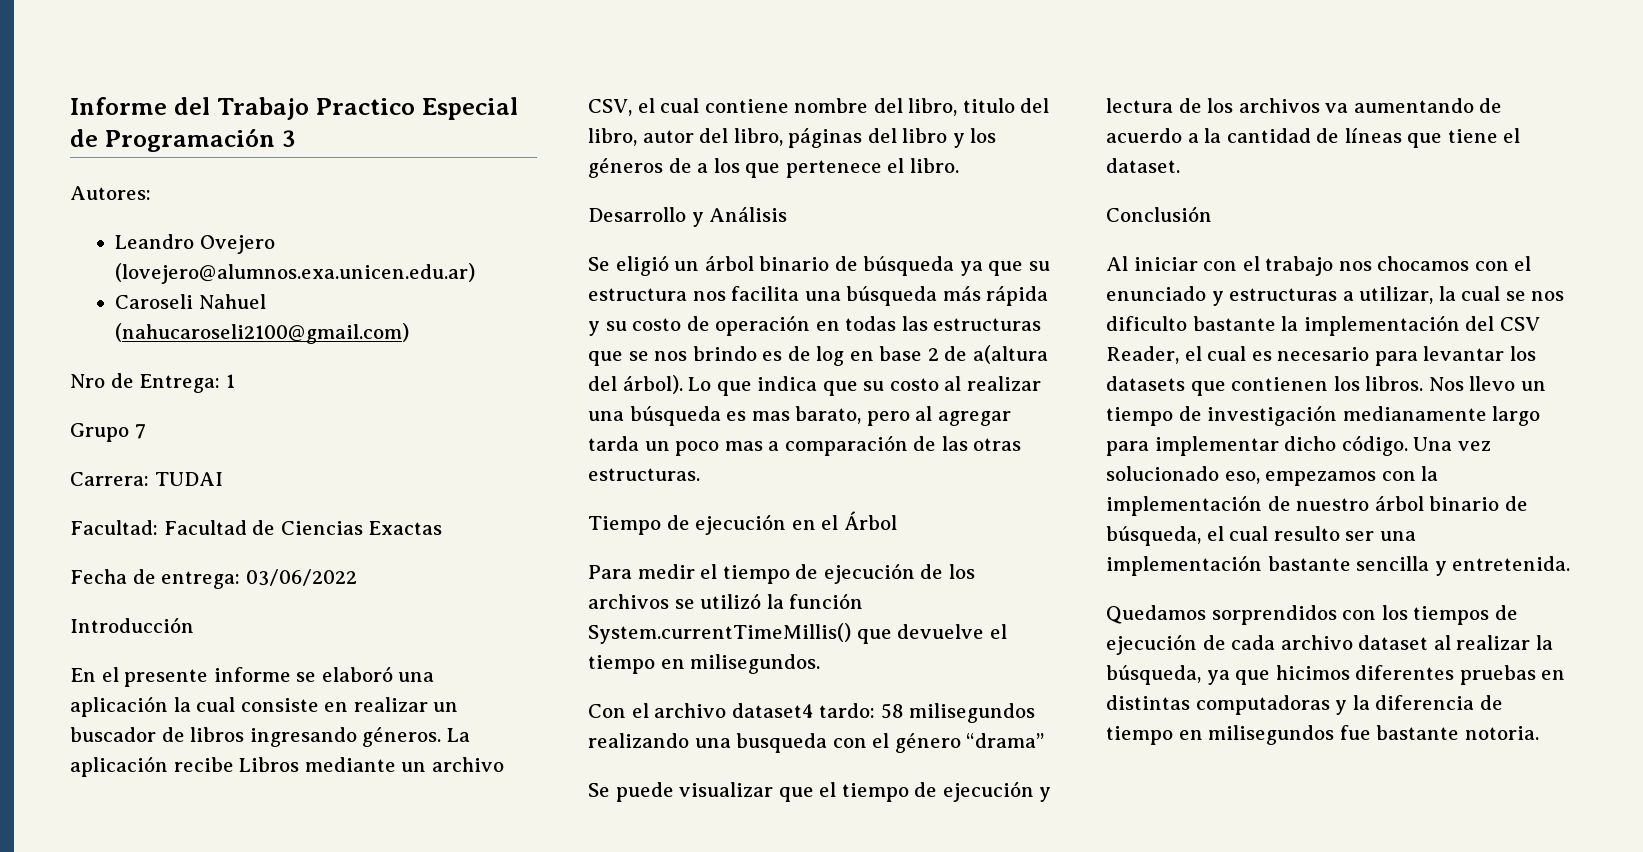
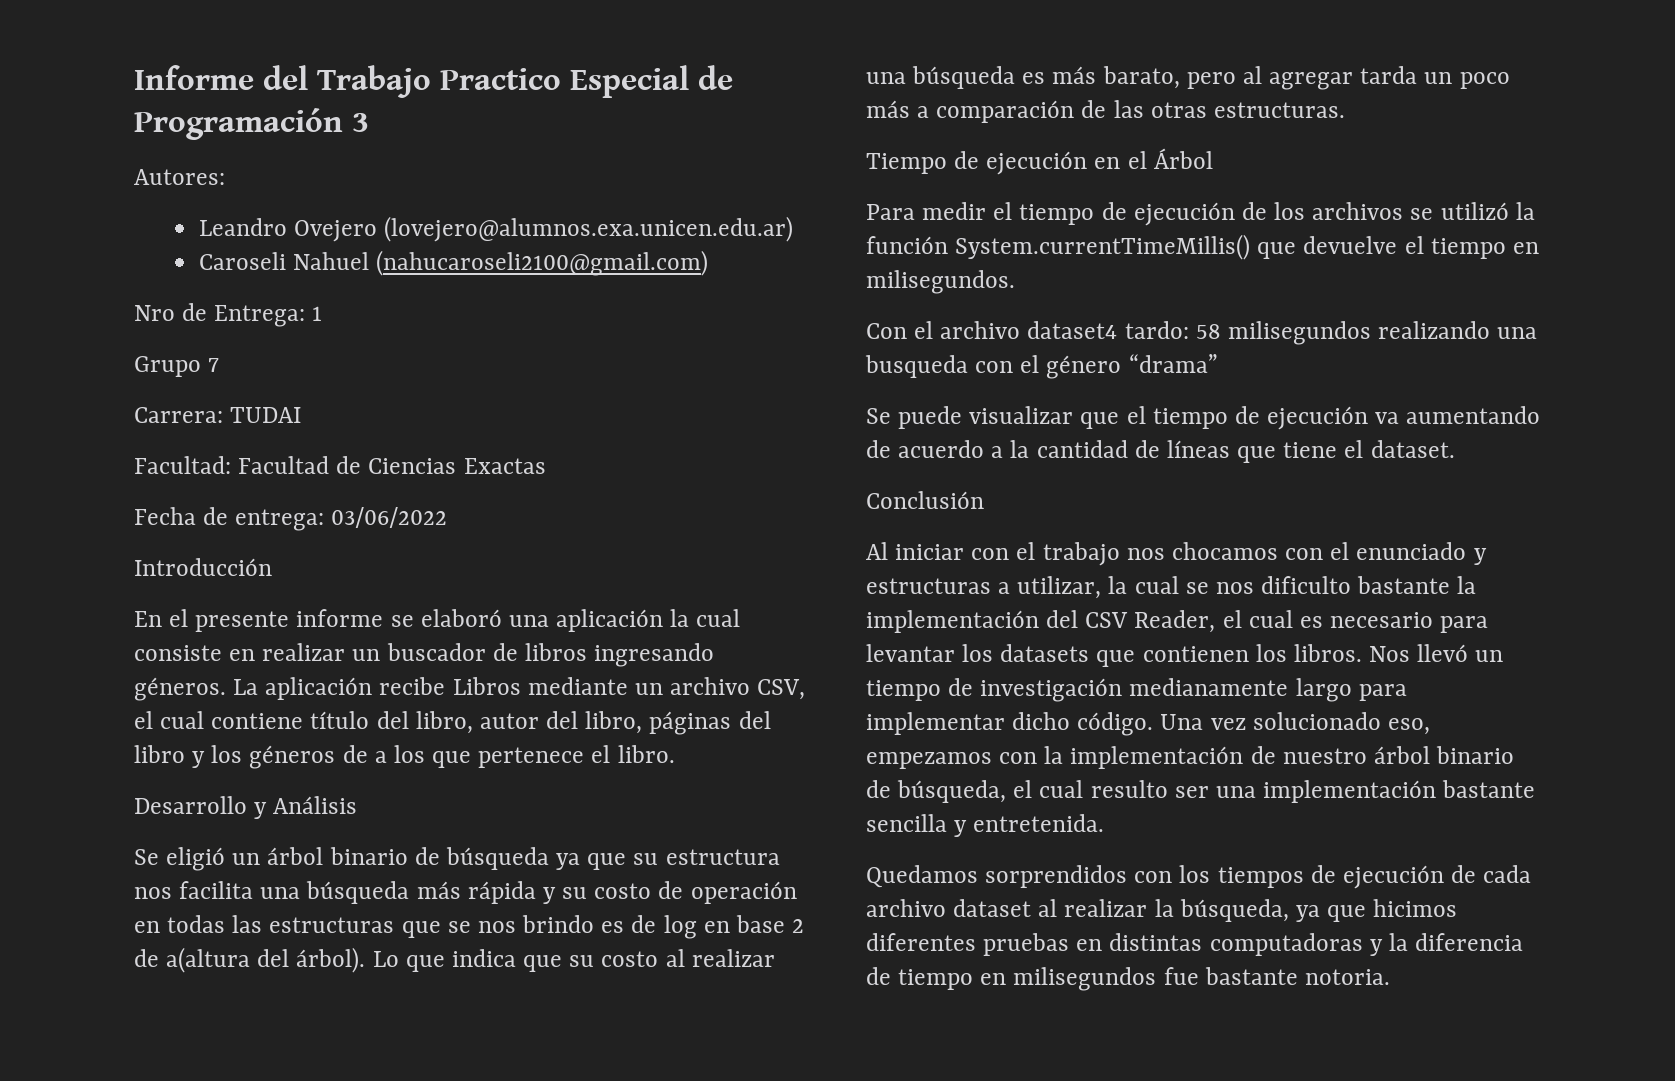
- La aplicación recibe Libros mediante un archivo CSV, el cual contiene nombre del libro, titulo del libro, autor del libro, páginas del libro y los géneros de a los que pertenece el libro.
+ La aplicación recibe Libros mediante un archivo CSV, el cual contiene título del libro, autor del libro, páginas del libro y los géneros de a los que pertenece el libro.
- Lo que indica que su costo al realizar una búsqueda es mas barato, pero al agregar tarda un poco mas a comparación de las otras estructuras.
+ Lo que indica que su costo al realizar una búsqueda es más barato, pero al agregar tarda un poco más a comparación de las otras estructuras.
- Se puede visualizar que el tiempo de ejecución y lectura de los archivos va aumentando de acuerdo a la cantidad de líneas que tiene el dataset.
+ Se puede visualizar que el tiempo de ejecución va aumentando de acuerdo a la cantidad de líneas que tiene el dataset.
- Nos llevo un tiempo de investigación medianamente largo para implementar dicho código.
+ Nos llevó un tiempo de investigación medianamente largo para implementar dicho código.

